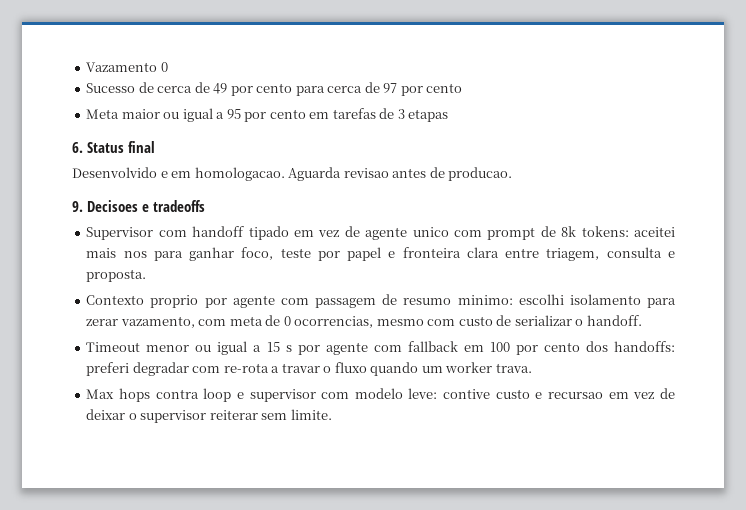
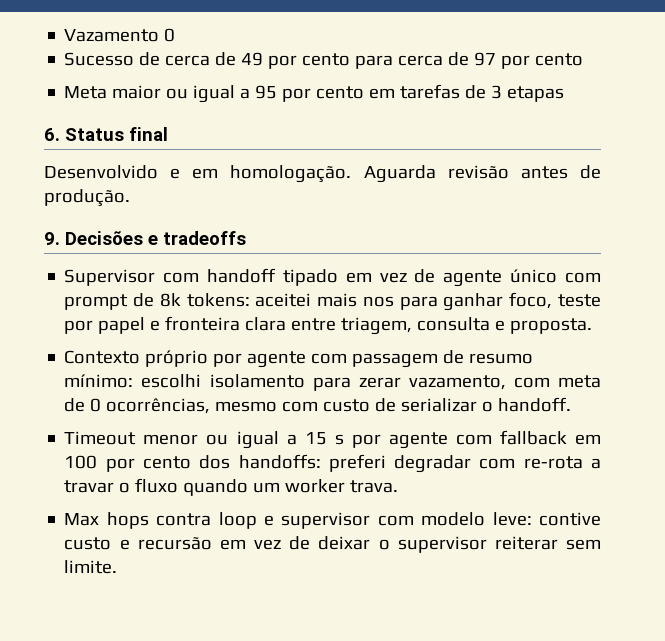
- Desenvolvido e em homologacao. Aguarda revisao antes de producao.
+ Desenvolvido e em homologação. Aguarda revisão antes de produção.
- 9. Decisoes e tradeoffs
+ 9. Decisões e tradeoffs
- Supervisor com handoff tipado em vez de agente unico com prompt de 8k tokens: aceitei mais nos para ganhar foco, teste por papel e fronteira clara entre triagem, consulta e proposta.
+ Supervisor com handoff tipado em vez de agente único com prompt de 8k tokens: aceitei mais nos para ganhar foco, teste por papel e fronteira clara entre triagem, consulta e proposta.
- Contexto proprio por agente com passagem de resumo minimo: escolhi isolamento para zerar vazamento, com meta de 0 ocorrencias, mesmo com custo de serializar o handoff.
+ Contexto próprio por agente com passagem de resumo mínimo: escolhi isolamento para zerar vazamento, com meta de 0 ocorrências, mesmo com custo de serializar o handoff.
- Max hops contra loop e supervisor com modelo leve: contive custo e recursao em vez de deixar o supervisor reiterar sem limite.
+ Max hops contra loop e supervisor com modelo leve: contive custo e recursão em vez de deixar o supervisor reiterar sem limite.

